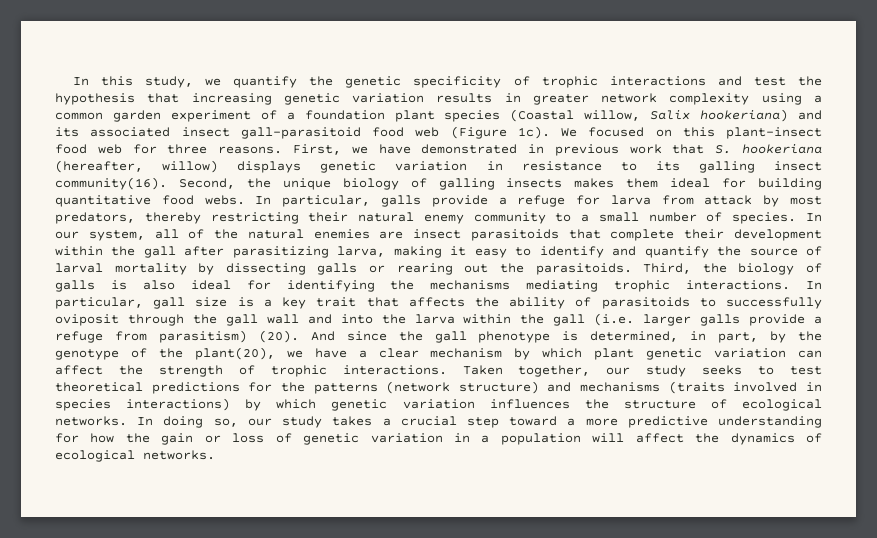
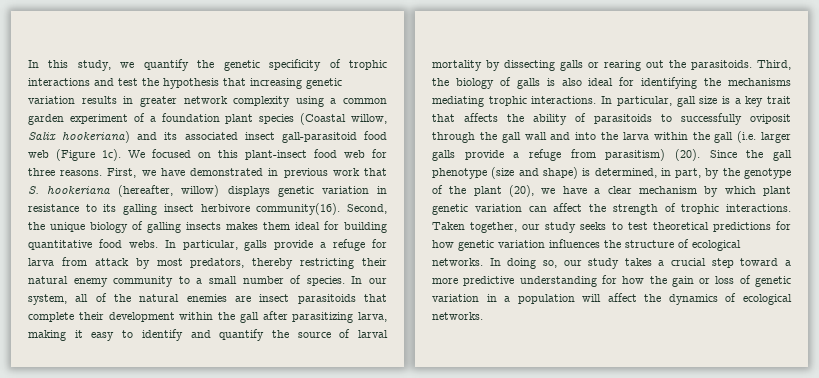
- First, we have demonstrated in previous work that S. hookeriana (hereafter, willow) displays genetic variation in resistance to its galling insect community(16).
+ First, we have demonstrated in previous work that S. hookeriana (hereafter, willow) displays genetic variation in resistance to its galling insect herbivore community(16).
- And since the gall phenotype is determined, in part, by the genotype of the plant(20), we have a clear mechanism by which plant genetic variation can affect the strength of trophic interactions.
+ Since the gall phenotype (size and shape) is determined, in part, by the genotype of the plant (20), we have a clear mechanism by which plant genetic variation can affect the strength of trophic interactions.
- Taken together, our study seeks to test theoretical predictions for the patterns (network structure) and mechanisms (traits involved in species interactions) by which genetic variation influences the structure of ecological networks.
+ Taken together, our study seeks to test theoretical predictions for how genetic variation influences the structure of ecological networks.

